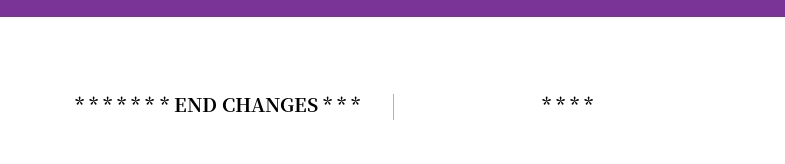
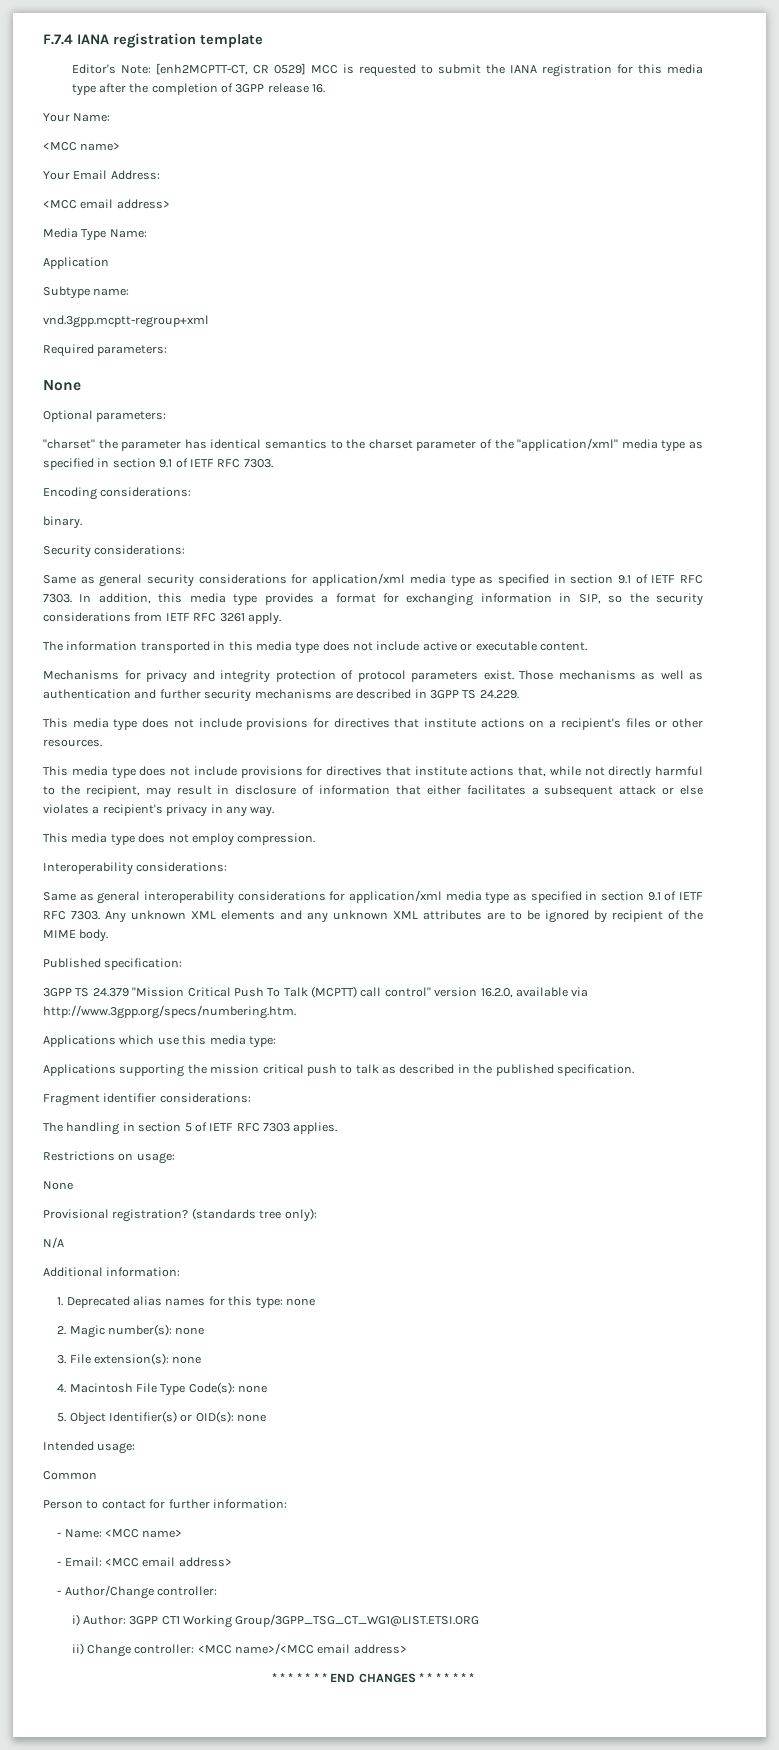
+ F.7.4 IANA registration template
+ Editor's Note: [enh2MCPTT-CT, CR 0529] MCC is requested to submit the IANA registration for this media type after the completion of 3GPP release 16.
+ Your Name:
+ <MCC name>
+ Your Email Address:
+ <MCC email address>
+ Media Type Name:
+ Application
+ Subtype name:
+ vnd.3gpp.mcptt-regroup+xml
+ Required parameters:
+ None
+ Optional parameters:
+ "charset" the parameter has identical semantics to the charset parameter of the "application/xml" media type as specified in section 9.1 of IETF RFC 7303.
+ Encoding considerations:
+ binary.
+ Security considerations:
+ Same as general security considerations for application/xml media type as specified in section 9.1 of IETF RFC 7303. In addition, this media type provides a format for exchanging information in SIP, so the security considerations from IETF RFC 3261 apply.
+ The information transported in this media type does not include active or executable content.
+ Mechanisms for privacy and integrity protection of protocol parameters exist. Those mechanisms as well as authentication and further security mechanisms are described in 3GPP TS 24.229.
+ This media type does not include provisions for directives that institute actions on a recipient's files or other resources.
+ This media type does not include provisions for directives that institute actions that, while not directly harmful to the recipient, may result in disclosure of information that either facilitates a subsequent attack or else violates a recipient's privacy in any way.
+ This media type does not employ compression.
+ Interoperability considerations:
+ Same as general interoperability considerations for application/xml media type as specified in section 9.1 of IETF RFC 7303. Any unknown XML elements and any unknown XML attributes are to be ignored by recipient of the MIME body.
+ Published specification:
+ 3GPP TS 24.379 "Mission Critical Push To Talk (MCPTT) call control" version 16.2.0, available via http://www.3gpp.org/specs/numbering.htm.
+ Applications which use this media type:
+ Applications supporting the mission critical push to talk as described in the published specification.
+ Fragment identifier considerations:
+ The handling in section 5 of IETF RFC 7303 applies.
+ Restrictions on usage:
+ None
+ Provisional registration? (standards tree only):
+ N/A
+ Additional information:
+ 1. Deprecated alias names for this type: none
+ 2. Magic number(s): none
+ 3. File extension(s): none
+ 4. Macintosh File Type Code(s): none
+ 5. Object Identifier(s) or OID(s): none
+ Intended usage:
+ Common
+ Person to contact for further information:
+ - Name: <MCC name>
+ - Email: <MCC email address>
+ - Author/Change controller:
+ i) Author: 3GPP CT1 Working Group/3GPP_TSG_CT_WG1@LIST.ETSI.ORG
+ ii) Change controller: <MCC name>/<MCC email address>

